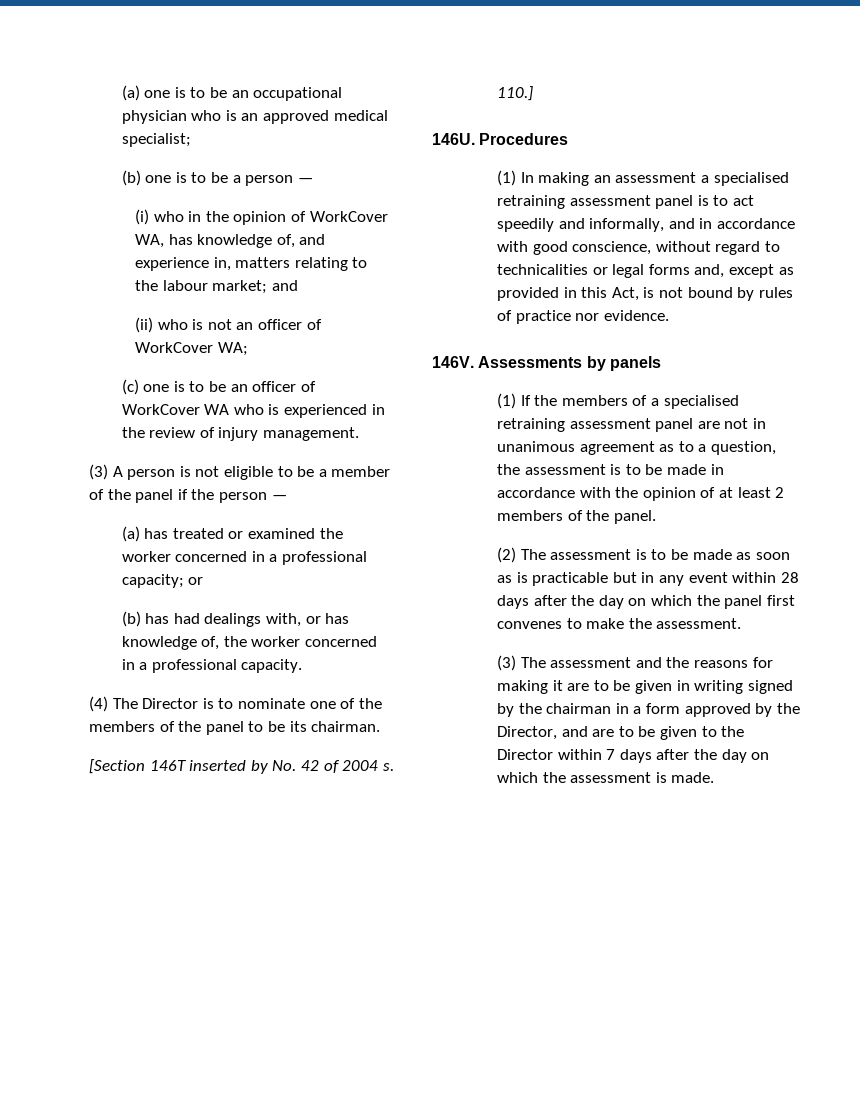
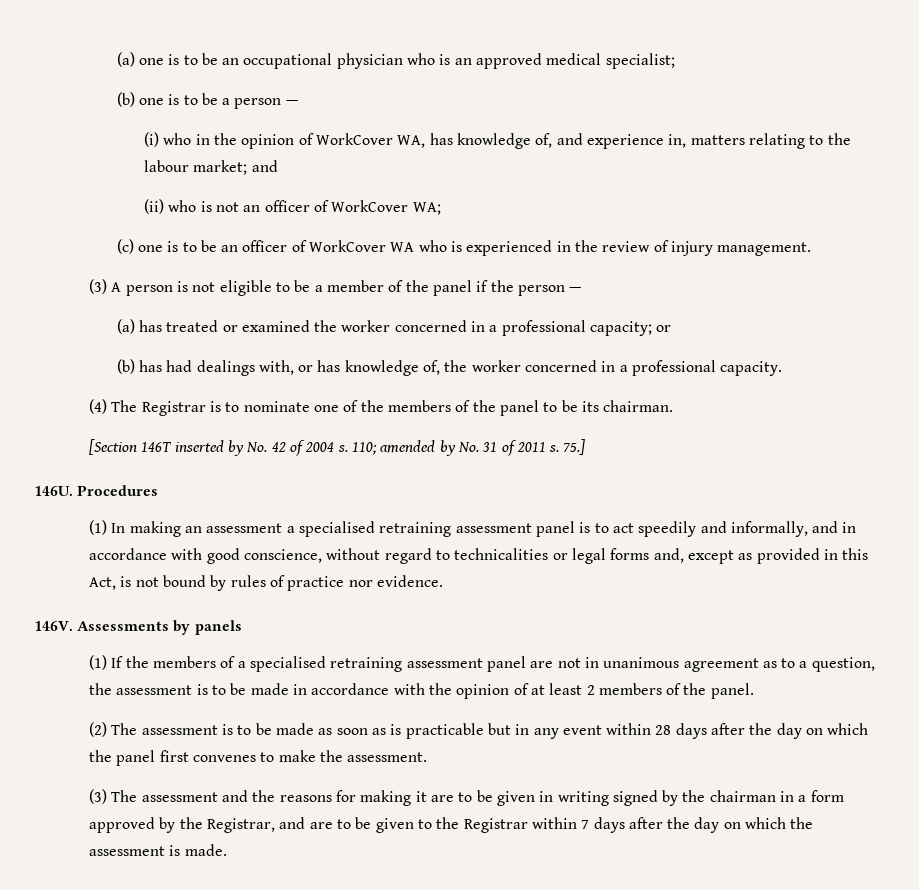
- (4) The Director is to nominate one of the members of the panel to be its chairman.
+ (4) The Registrar is to nominate one of the members of the panel to be its chairman.
- 110.]
+ 110; amended by No. 31 of 2011 s. 75.]
- (3) The assessment and the reasons for making it are to be given in writing signed by the chairman in a form approved by the Director, and are to be given to the Director within 7 days after the day on which the assessment is made.
+ (3) The assessment and the reasons for making it are to be given in writing signed by the chairman in a form approved by the Registrar, and are to be given to the Registrar within 7 days after the day on which the assessment is made.

